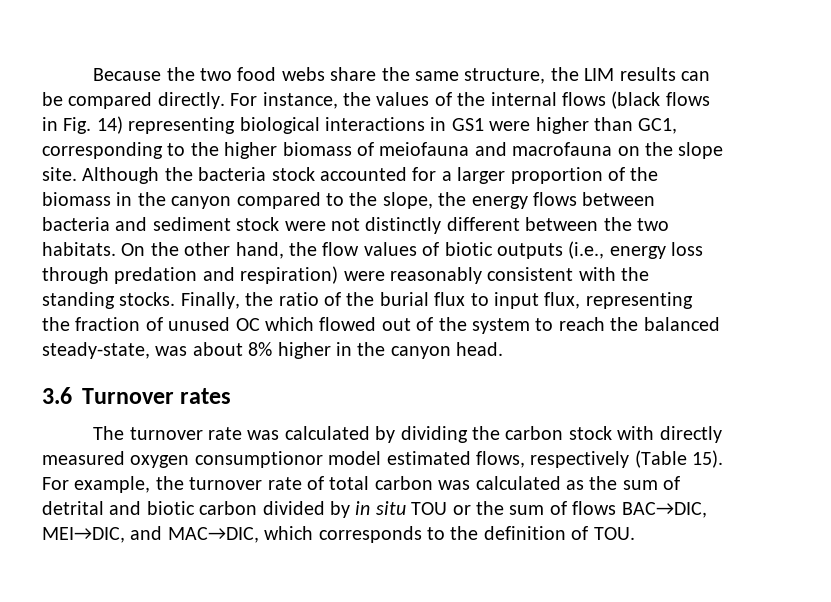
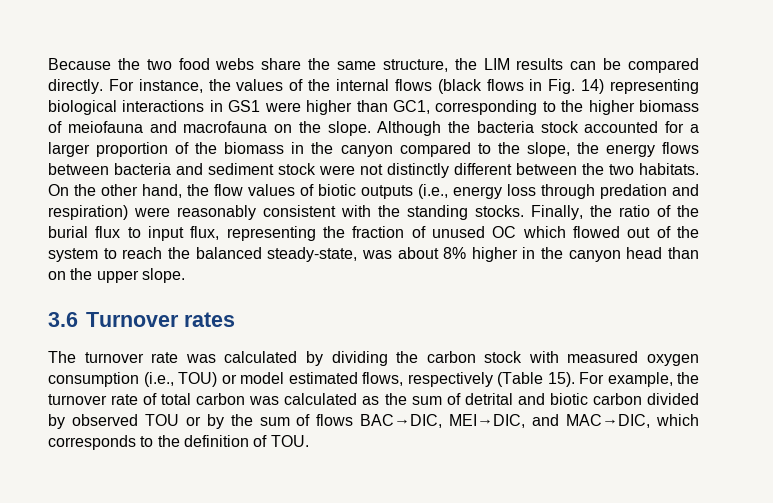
- For instance, the values of the internal flows (black flows in Fig. 14) representing biological interactions in GS1 were higher than GC1, corresponding to the higher biomass of meiofauna and macrofauna on the slope site.
+ For instance, the values of the internal flows (black flows in Fig. 14) representing biological interactions in GS1 were higher than GC1, corresponding to the higher biomass of meiofauna and macrofauna on the slope.
- Finally, the ratio of the burial flux to input flux, representing the fraction of unused OC which flowed out of the system to reach the balanced steady-state, was about 8% higher in the canyon head.
+ Finally, the ratio of the burial flux to input flux, representing the fraction of unused OC which flowed out of the system to reach the balanced steady-state, was about 8% higher in the canyon head than on the upper slope.
- The turnover rate was calculated by dividing the carbon stock with directly measured oxygen consumptionor model estimated flows, respectively (Table 15).
+ The turnover rate was calculated by dividing the carbon stock with measured oxygen consumption (i.e., TOU) or model estimated flows, respectively (Table 15).
- For example, the turnover rate of total carbon was calculated as the sum of detrital and biotic carbon divided by in situ TOU or the sum of flows BAC→DIC, MEI→DIC, and MAC→DIC, which corresponds to the definition of TOU.
+ For example, the turnover rate of total carbon was calculated as the sum of detrital and biotic carbon divided by observed TOU or by the sum of flows BAC→DIC, MEI→DIC, and MAC→DIC, which corresponds to the definition of TOU.

